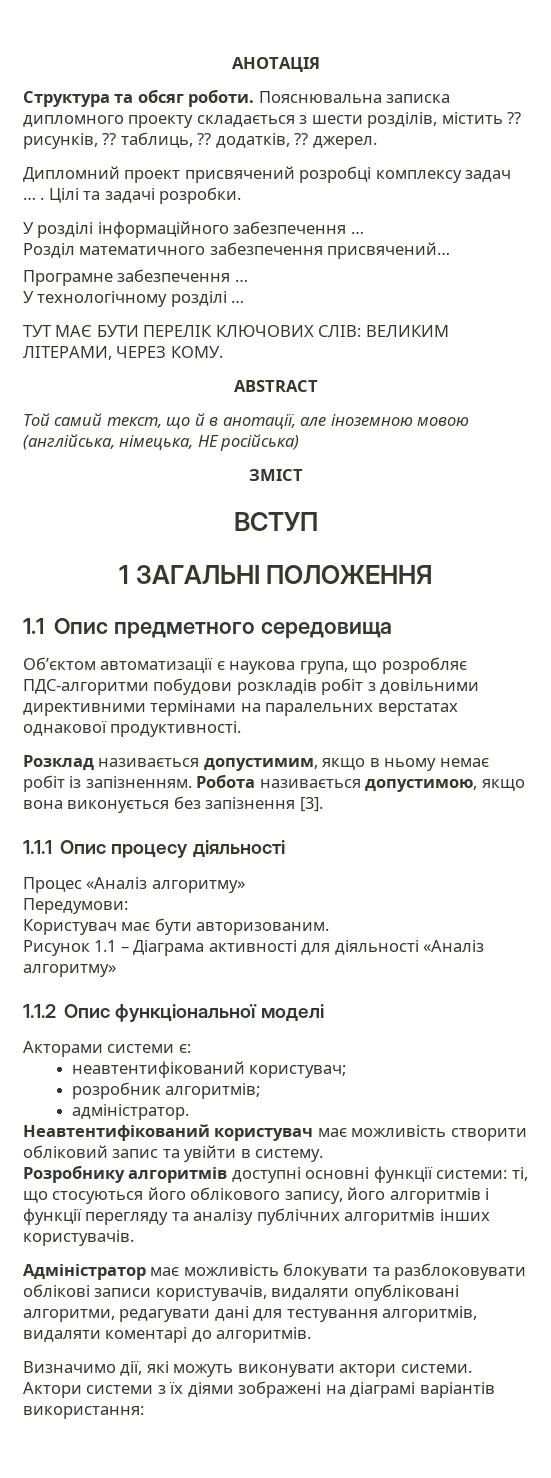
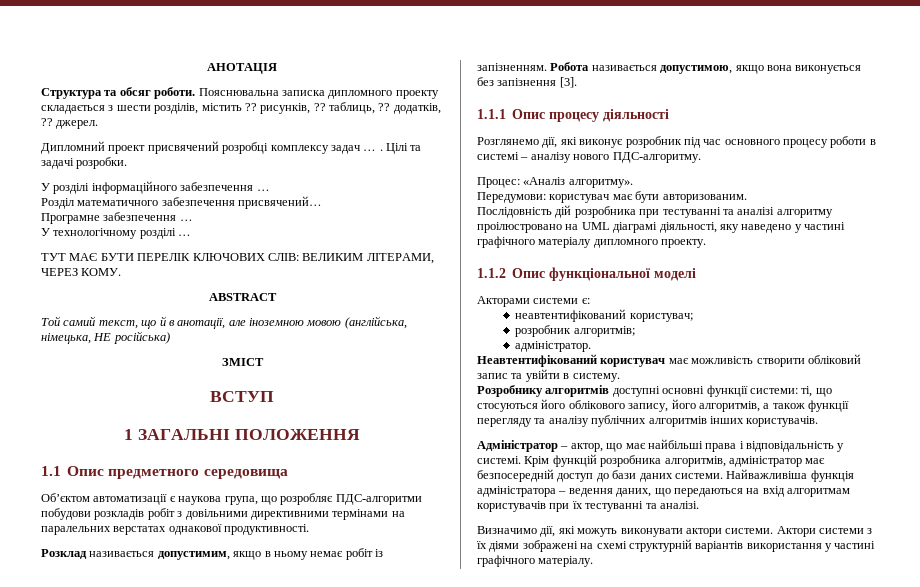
- Процес «Аналіз алгоритму»
+ Розглянемо дії, які виконує розробник під час основного процесу роботи в системі – аналізу нового ПДС-алгоритму.
+ Процес: «Аналіз алгоритму».
- Передумови:
- Користувач має бути авторизованим.
+ Передумови: користувач має бути авторизованим.
- Рисунок 1.1 – Діаграма активності для діяльності «Аналіз алгоритму»
+ Послідовність дій розробника при тестуванні та аналізі алгоритму проілюстровано на UML діаграмі діяльності, яку наведено у частині графічного матеріалу дипломного проекту.
- Розробнику алгоритмів доступні основні функції системи: ті, що стосуються його облікового запису, його алгоритмів і функції перегляду та аналізу публічних алгоритмів інших користувачів.
+ Розробнику алгоритмів доступні основні функції системи: ті, що стосуються його облікового запису, його алгоритмів, а також функції перегляду та аналізу публічних алгоритмів інших користувачів.
- Адміністратор має можливість блокувати та разблоковувати облікові записи користувачів, видаляти опубліковані алгоритми, редагувати дані для тестування алгоритмів, видаляти коментарі до алгоритмів.
+ Адміністратор – актор, що має найбільші права і відповідальність у системі. Крім функцій розробника алгоритмів, адміністратор має безпосередній доступ до бази даних системи. Найважливіша функція адміністратора – ведення даних, що передаються на вхід алгоритмам користувачів при їх тестуванні та аналізі.
- Актори системи з їх діями зображені на діаграмі варіантів використання:
+ Актори системи з їх діями зображені на схемі структурній варіантів використання у частині графічного матеріалу.

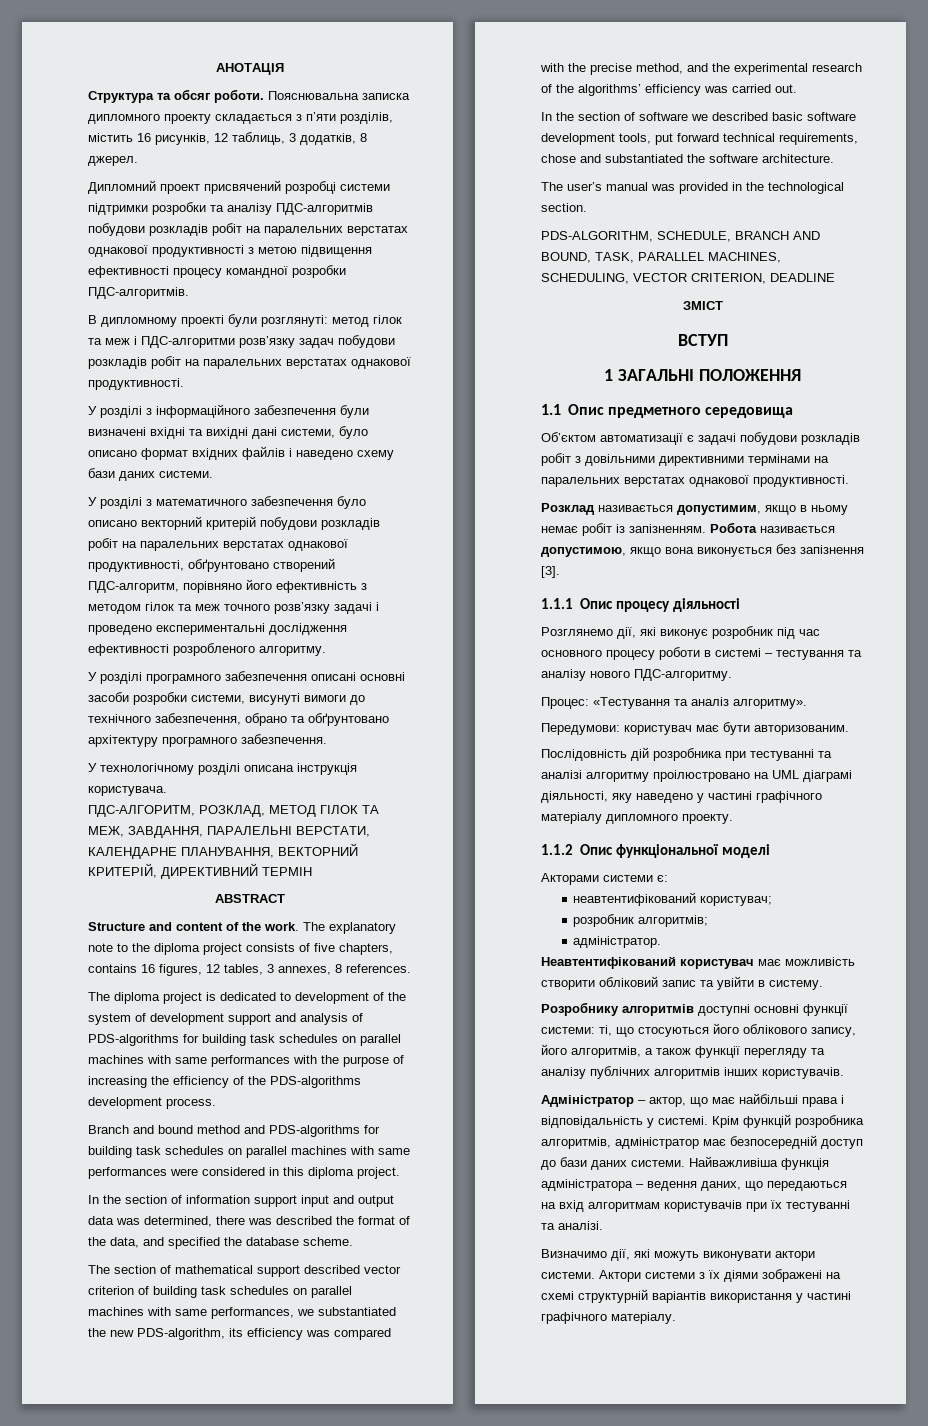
- Пояснювальна записка дипломного проекту складається з шести розділів, містить ?? рисунків, ?? таблиць, ?? додатків, ?? джерел.
+ Пояснювальна записка дипломного проекту складається з п’яти розділів, містить 16 рисунків, 12 таблиць, 3 додатків, 8 джерел.
- Дипломний проект присвячений розробці комплексу задач … . Цілі та задачі розробки.
- У розділі інформаційного забезпечення …
- Розділ математичного забезпечення присвячений…
- Програмне забезпечення …
- У технологічному розділі …
- ТУТ МАЄ БУТИ ПЕРЕЛІК КЛЮЧОВИХ СЛІВ: ВЕЛИКИМ ЛІТЕРАМИ, ЧЕРЕЗ КОМУ.
+ Дипломний проект присвячений розробці системи підтримки розробки та аналізу ПДС-алгоритмів побудови розкладів робіт на паралельних верстатах однакової продуктивності з метою підвищення ефективності процесу командної розробки ПДС-алгоритмів.
+ В дипломному проекті були розглянуті: метод гілок та меж і ПДС-алгоритми розв’язку задач побудови розкладів робіт на паралельних верстатах однакової продуктивності.
+ У розділі з інформаційного забезпечення були визначені вхідні та вихідні дані системи, було описано формат вхідних файлів і наведено схему бази даних системи.
+ У розділі з математичного забезпечення було описано векторний критерій побудови розкладів робіт на паралельних верстатах однакової продуктивності, обґрунтовано створений ПДС-алгоритм, порівняно його ефективність з методом гілок та меж точного розв’язку задачі і проведено експериментальні дослідження ефективності розробленого алгоритму.
+ У розділі програмного забезпечення описані основні засоби розробки системи, висунуті вимоги до технічного забезпечення, обрано та обґрунтовано архітектуру програмного забезпечення.
+ У технологічному розділі описана інструкція користувача.
+ ПДС-АЛГОРИТМ, РОЗКЛАД, МЕТОД ГІЛОК ТА МЕЖ, ЗАВДАННЯ, ПАРАЛЕЛЬНІ ВЕРСТАТИ, КАЛЕНДАРНЕ ПЛАНУВАННЯ, ВЕКТОРНИЙ КРИТЕРІЙ, ДИРЕКТИВНИЙ ТЕРМІН
  ABSTRACT
- Той самий текст, що й в анотації, але іноземною мовою (англійська, німецька, НЕ російська)
+ Structure and content of the work. The explanatory note to the diploma project consists of five chapters, contains 16 figures, 12 tables, 3 annexes, 8 references.
+ The diploma project is dedicated to development of the system of development support and analysis of PDS-algorithms for building task schedules on parallel machines with same performances with the purpose of increasing the efficiency of the PDS-algorithms development process.
+ Branch and bound method and PDS-algorithms for building task schedules on parallel machines with same performances were considered in this diploma project.
+ In the section of information support input and output data was determined, there was described the format of the data, and specified the database scheme.
+ The section of mathematical support described vector criterion of building task schedules on parallel machines with same performances, we substantiated the new PDS-algorithm, its efficiency was compared with the precise method, and the experimental research of the algorithms’ efficiency was carried out.
+ In the section of software we described basic software development tools, put forward technical requirements, chose and substantiated the software architecture.
+ The user’s manual was provided in the technological section.
+ PDS-ALGORITHM, SCHEDULE, BRANCH AND BOUND, TASK, PARALLEL MACHINES, SCHEDULING, VECTOR CRITERION, DEADLINE
- Об’єктом автоматизації є наукова група, що розробляє ПДС-алгоритми побудови розкладів робіт з довільними директивними термінами на паралельних верстатах однакової продуктивності.
+ Об’єктом автоматизації є задачі побудови розкладів робіт з довільними директивними термінами на паралельних верстатах однакової продуктивності.
- Розглянемо дії, які виконує розробник під час основного процесу роботи в системі – аналізу нового ПДС-алгоритму.
+ Розглянемо дії, які виконує розробник під час основного процесу роботи в системі – тестування та аналізу нового ПДС-алгоритму.
- Процес: «Аналіз алгоритму».
+ Процес: «Тестування та аналіз алгоритму».

